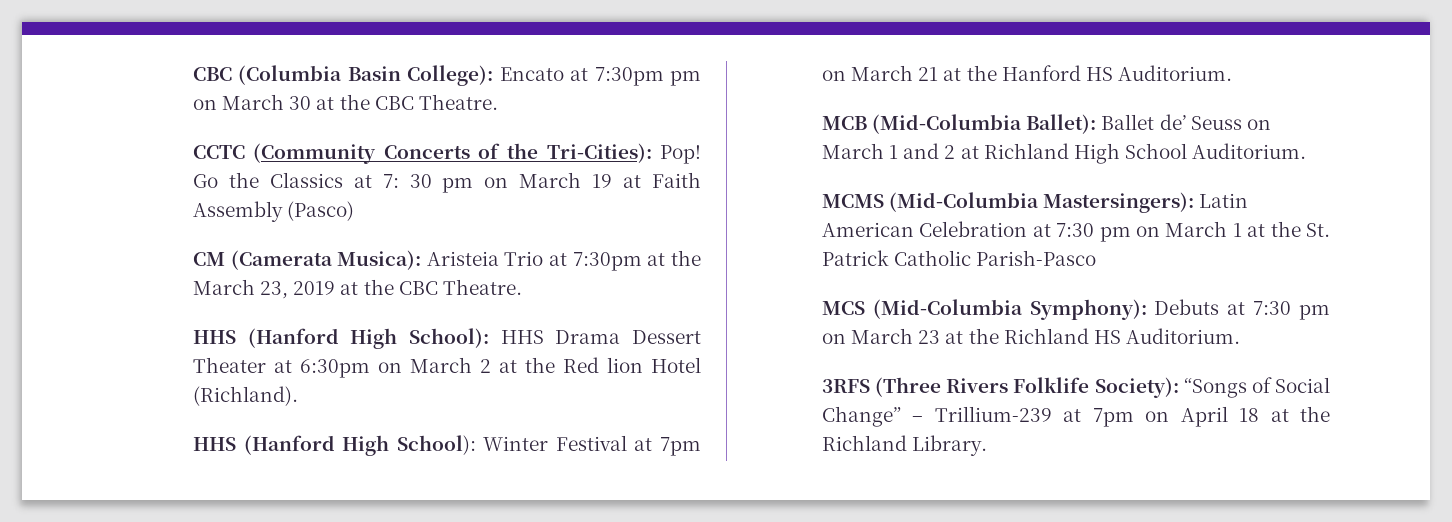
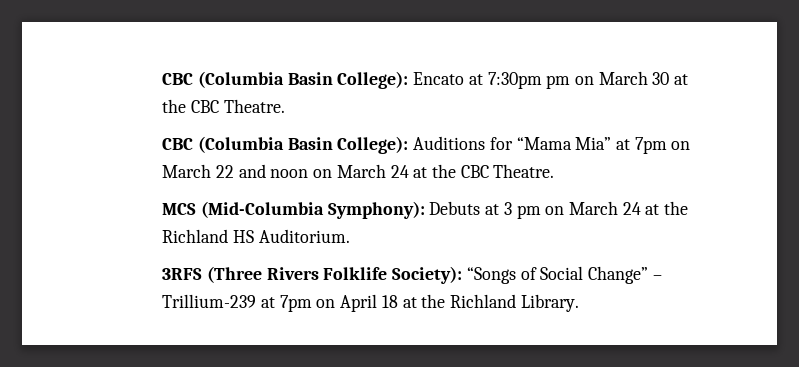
- CCTC (Community Concerts of the Tri-Cities): Pop! Go the Classics at 7: 30 pm on March 19 at Faith Assembly (Pasco)
- CM (Camerata Musica): Aristeia Trio at 7:30pm at the March 23, 2019 at the CBC Theatre.
- HHS (Hanford High School): HHS Drama Dessert Theater at 6:30pm on March 2 at the Red lion Hotel (Richland).
- HHS (Hanford High School): Winter Festival at 7pm on March 21 at the Hanford HS Auditorium.
- MCB (Mid-Columbia Ballet): Ballet de’ Seuss on March 1 and 2 at Richland High School Auditorium.
- MCMS (Mid-Columbia Mastersingers): Latin American Celebration at 7:30 pm on March 1 at the St. Patrick Catholic Parish-Pasco
+ CBC (Columbia Basin College): Auditions for “Mama Mia” at 7pm on March 22 and noon on March 24 at the CBC Theatre.
- MCS (Mid-Columbia Symphony): Debuts at 7:30 pm on March 23 at the Richland HS Auditorium.
+ MCS (Mid-Columbia Symphony): Debuts at 3 pm on March 24 at the Richland HS Auditorium.

